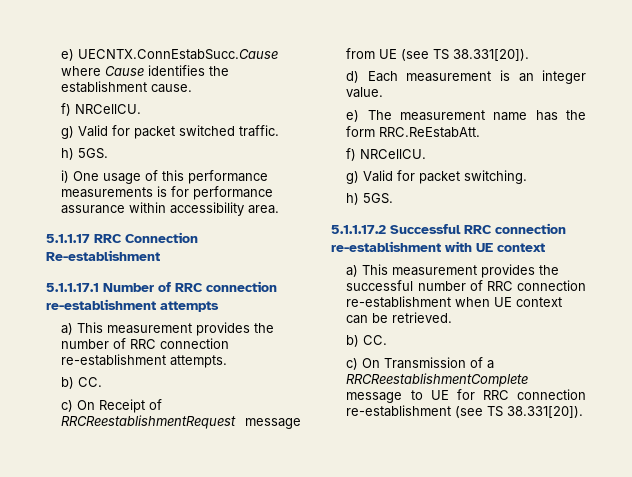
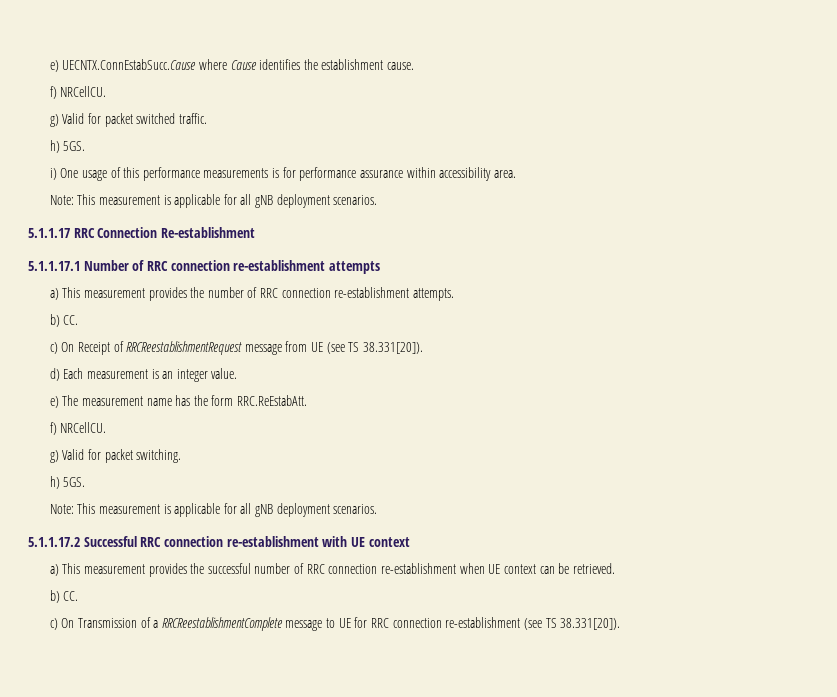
  i) One usage of this performance measurements is for performance assurance within accessibility area.
+ Note: This measurement is applicable for all gNB deployment scenarios.
  g) Valid for packet switching.
  h) 5GS.
+ Note: This measurement is applicable for all gNB deployment scenarios.

